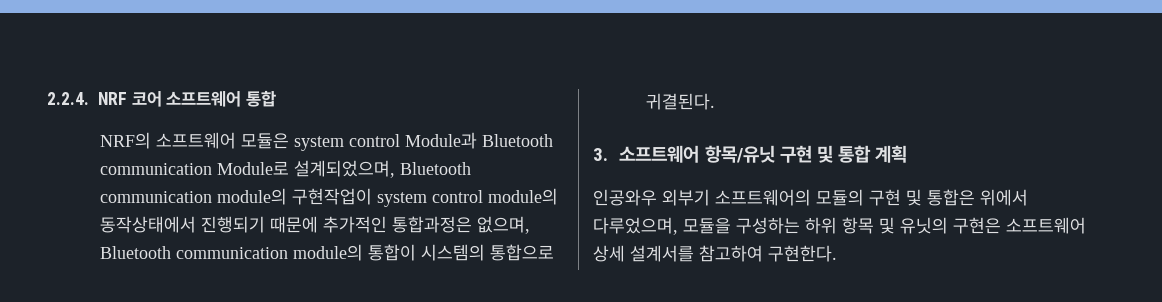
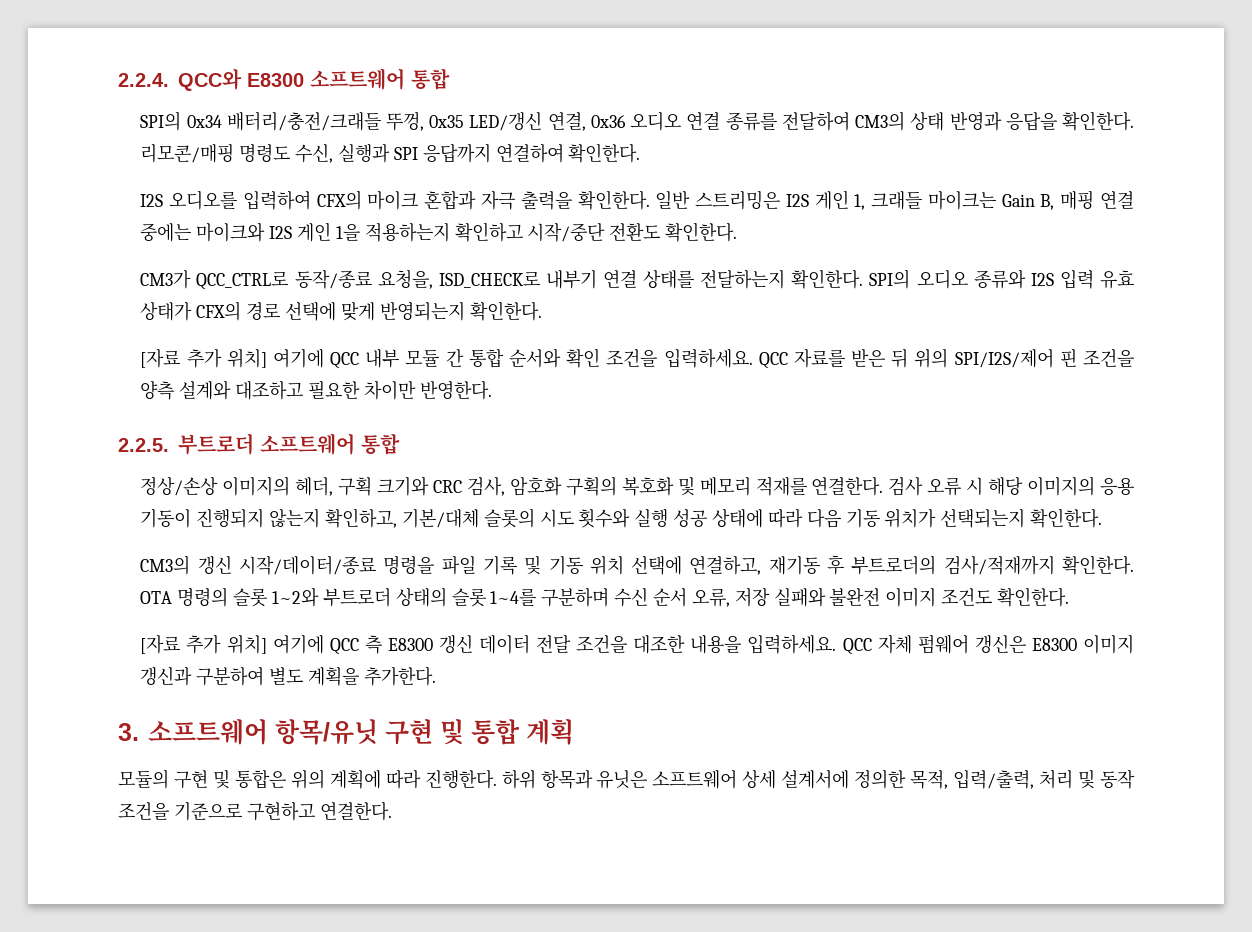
- 2.2.4. NRF 코어 소프트웨어 통합
- NRF의 소프트웨어 모듈은 system control Module과 Bluetooth communication Module로 설계되었으며, Bluetooth communication module의 구현작업이 system control module의 동작상태에서 진행되기 때문에 추가적인 통합과정은 없으며, Bluetooth communication module의 통합이 시스템의 통합으로 귀결된다.
+ 2.2.4. QCC와 E8300 소프트웨어 통합
+ SPI의 0x34 배터리/충전/크래들 뚜껑, 0x35 LED/갱신 연결, 0x36 오디오 연결 종류를 전달하여 CM3의 상태 반영과 응답을 확인한다. 리모콘/매핑 명령도 수신, 실행과 SPI 응답까지 연결하여 확인한다.
+ I2S 오디오를 입력하여 CFX의 마이크 혼합과 자극 출력을 확인한다. 일반 스트리밍은 I2S 게인 1, 크래들 마이크는 Gain B, 매핑 연결 중에는 마이크와 I2S 게인 1을 적용하는지 확인하고 시작/중단 전환도 확인한다.
+ CM3가 QCC_CTRL로 동작/종료 요청을, ISD_CHECK로 내부기 연결 상태를 전달하는지 확인한다. SPI의 오디오 종류와 I2S 입력 유효 상태가 CFX의 경로 선택에 맞게 반영되는지 확인한다.
+ [자료 추가 위치] 여기에 QCC 내부 모듈 간 통합 순서와 확인 조건을 입력하세요. QCC 자료를 받은 뒤 위의 SPI/I2S/제어 핀 조건을 양측 설계와 대조하고 필요한 차이만 반영한다.
+ 2.2.5. 부트로더 소프트웨어 통합
+ 정상/손상 이미지의 헤더, 구획 크기와 CRC 검사, 암호화 구획의 복호화 및 메모리 적재를 연결한다. 검사 오류 시 해당 이미지의 응용 기동이 진행되지 않는지 확인하고, 기본/대체 슬롯의 시도 횟수와 실행 성공 상태에 따라 다음 기동 위치가 선택되는지 확인한다.
+ CM3의 갱신 시작/데이터/종료 명령을 파일 기록 및 기동 위치 선택에 연결하고, 재기동 후 부트로더의 검사/적재까지 확인한다. OTA 명령의 슬롯 1~2와 부트로더 상태의 슬롯 1~4를 구분하며 수신 순서 오류, 저장 실패와 불완전 이미지 조건도 확인한다.
+ [자료 추가 위치] 여기에 QCC 측 E8300 갱신 데이터 전달 조건을 대조한 내용을 입력하세요. QCC 자체 펌웨어 갱신은 E8300 이미지 갱신과 구분하여 별도 계획을 추가한다.
- 인공와우 외부기 소프트웨어의 모듈의 구현 및 통합은 위에서 다루었으며, 모듈을 구성하는 하위 항목 및 유닛의 구현은 소프트웨어 상세 설계서를 참고하여 구현한다.
+ 모듈의 구현 및 통합은 위의 계획에 따라 진행한다. 하위 항목과 유닛은 소프트웨어 상세 설계서에 정의한 목적, 입력/출력, 처리 및 동작 조건을 기준으로 구현하고 연결한다.

